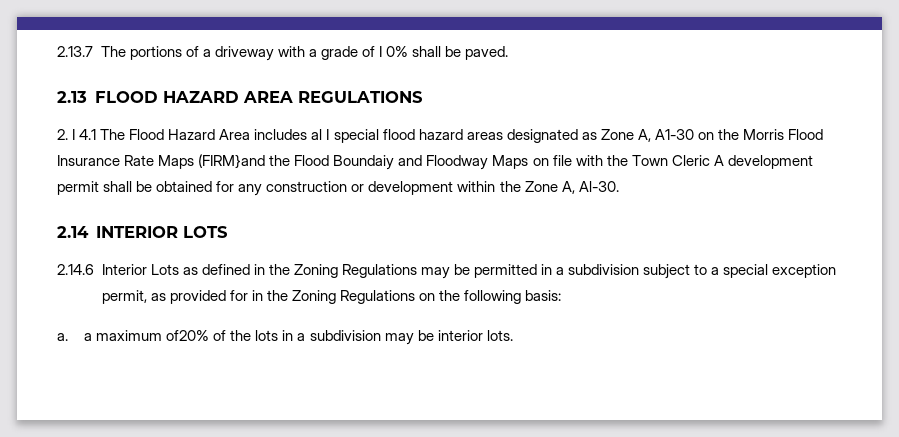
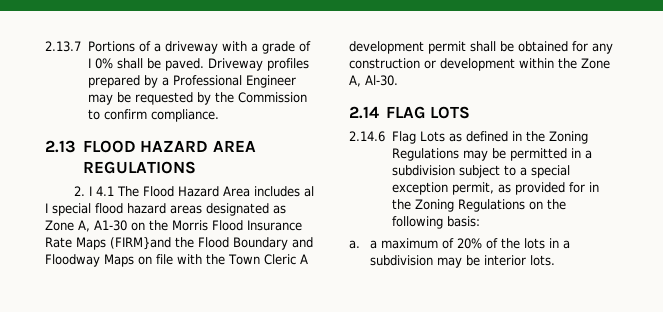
- 2.13.7 The portions of a driveway with a grade of I 0% shall be paved.
+ 2.13.7 Portions of a driveway with a grade of I 0% shall be paved. Driveway profiles prepared by a Professional Engineer may be requested by the Commission to confirm compliance.
- 2. I 4.1 The Flood Hazard Area includes al I special flood hazard areas designated as Zone A, A1-30 on the Morris Flood Insurance Rate Maps (FIRM}and the Flood Boundaiy and Floodway Maps on file with the Town Cleric A development permit shall be obtained for any construction or development within the Zone A, Al-30.
+ 2. I 4.1 The Flood Hazard Area includes al I special flood hazard areas designated as Zone A, A1-30 on the Morris Flood Insurance Rate Maps (FIRM}and the Flood Boundary and Floodway Maps on file with the Town Cleric A development permit shall be obtained for any construction or development within the Zone A, Al-30.
- 2.14 INTERIOR LOTS
+ 2.14 FLAG LOTS
- 2.14.6 Interior Lots as defined in the Zoning Regulations may be permitted in a subdivision subject to a special exception permit, as provided for in the Zoning Regulations on the following basis:
+ 2.14.6 Flag Lots as defined in the Zoning Regulations may be permitted in a subdivision subject to a special exception permit, as provided for in the Zoning Regulations on the following basis:
- a. a maximum of20% of the lots in a subdivision may be interior lots.
+ a. a maximum of 20% of the lots in a subdivision may be interior lots.

